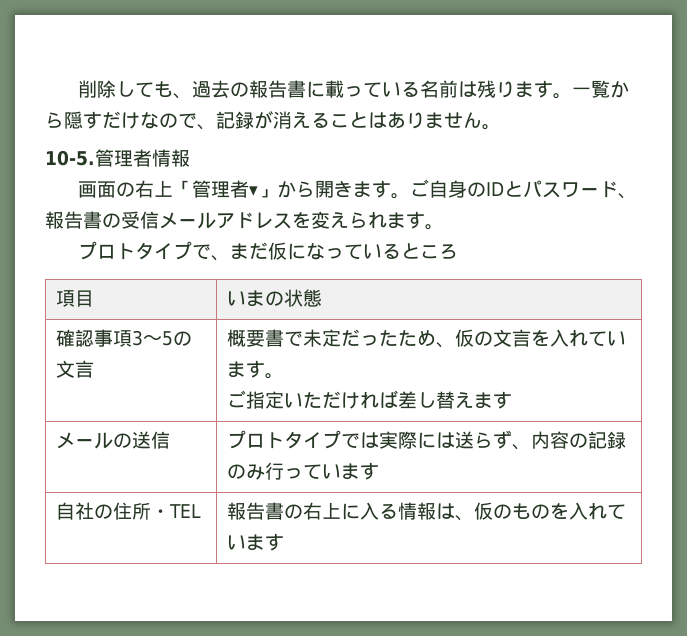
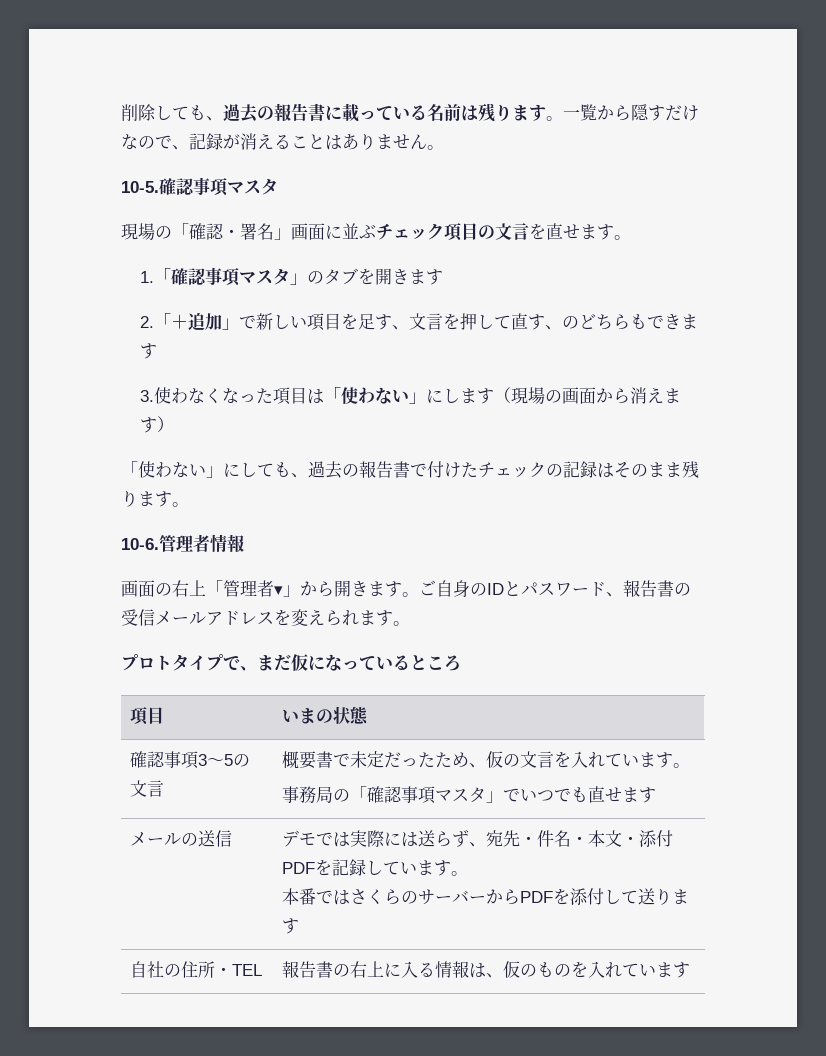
- 10-5.
+ 10-5.確認事項マスタ
+ 現場の「確認・署名」画面に並ぶチェック項目の文言を直せます。
+ 1.「確認事項マスタ」のタブを開きます
+ 2.「＋追加」で新しい項目を足す、文言を押して直す、のどちらもできます
+ 3.使わなくなった項目は「使わない」にします（現場の画面から消えます）
+ 「使わない」にしても、過去の報告書で付けたチェックの記録はそのまま残ります。
+ 10-6.
  確認事項3〜5の文言 | 概要書で未定だったため、仮の文言を入れています。
- ご指定いただければ差し替えます
+ 事務局の「確認事項マスタ」でいつでも直せます
- メールの送信 | プロトタイプでは実際には送らず、内容の記録のみ行っています
+ メールの送信 | デモでは実際には送らず、宛先・件名・本文・添付PDFを記録しています。
+ 本番ではさくらのサーバーからPDFを添付して送ります

